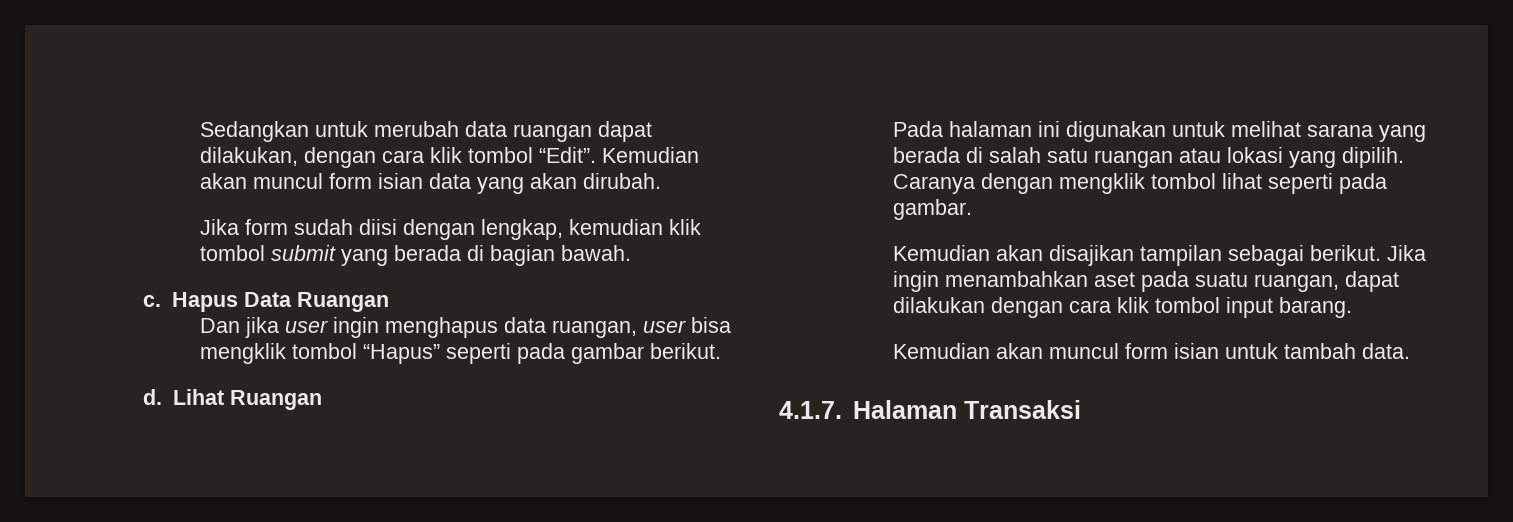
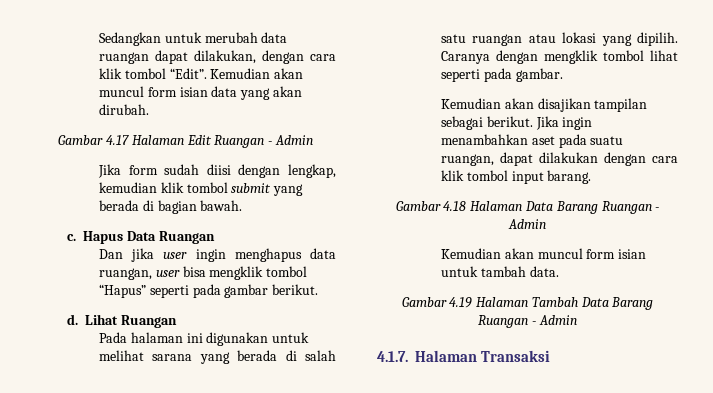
+ Gambar 4.17 Halaman Edit Ruangan - Admin
+ Gambar 4.18 Halaman Data Barang Ruangan - Admin
+ Gambar 4.19 Halaman Tambah Data Barang Ruangan - Admin

